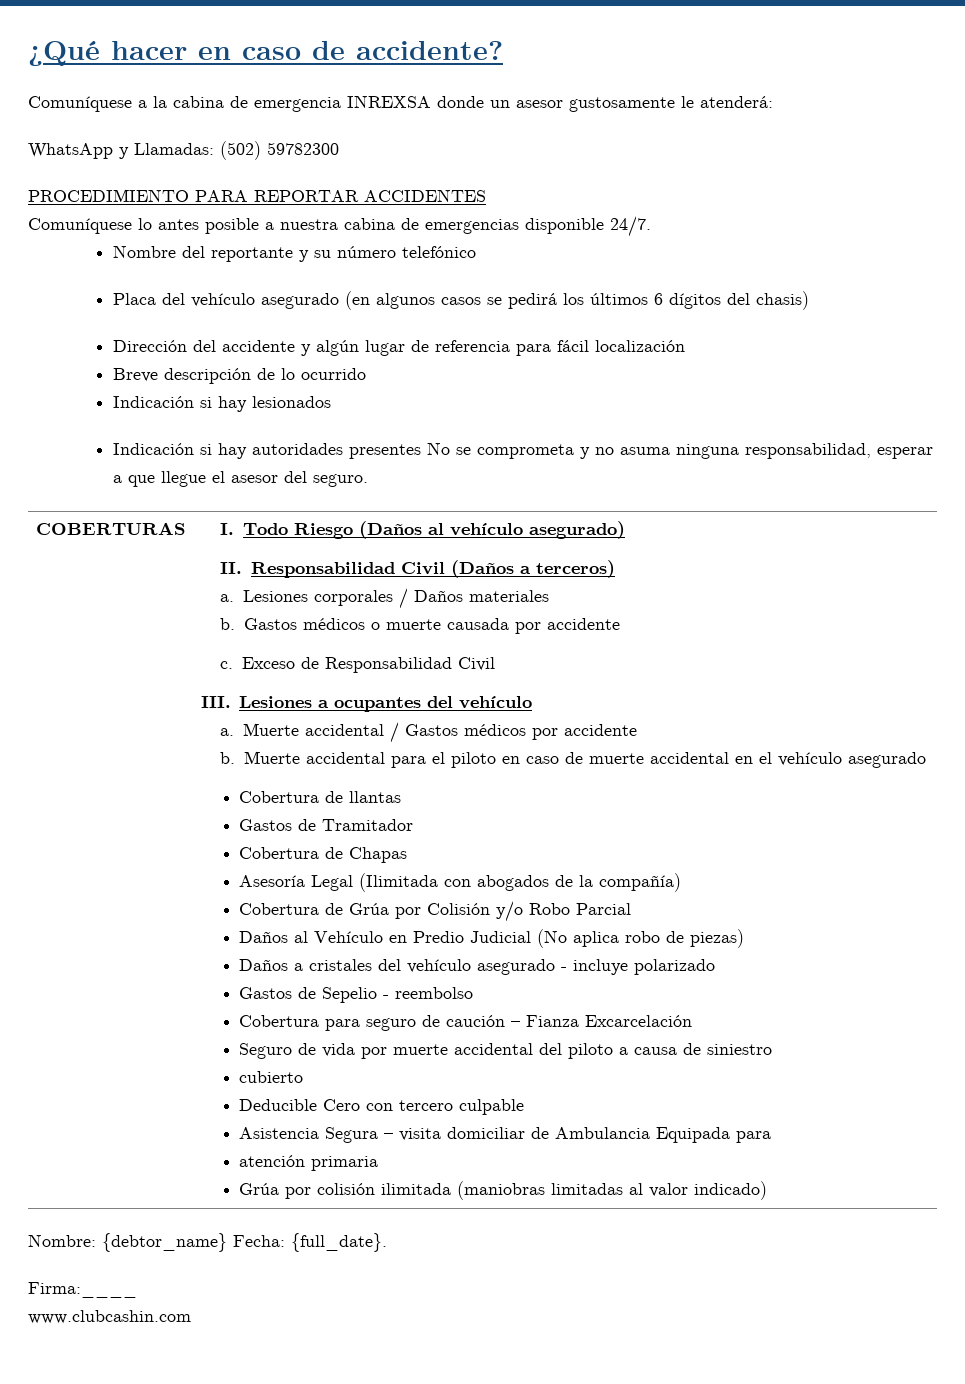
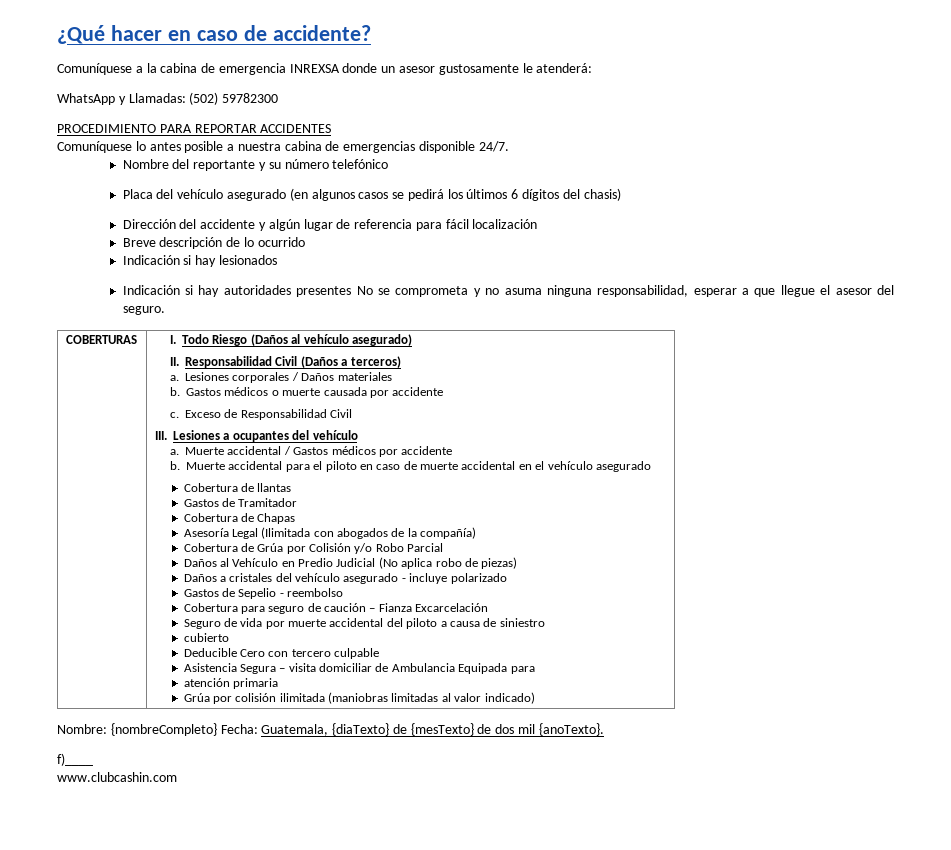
- Nombre: {debtor_name} Fecha: {full_date}.
- Firma:____
+ Nombre: {nombreCompleto} Fecha: Guatemala, {diaTexto} de {mesTexto} de dos mil {anoTexto}.
+ f)____

